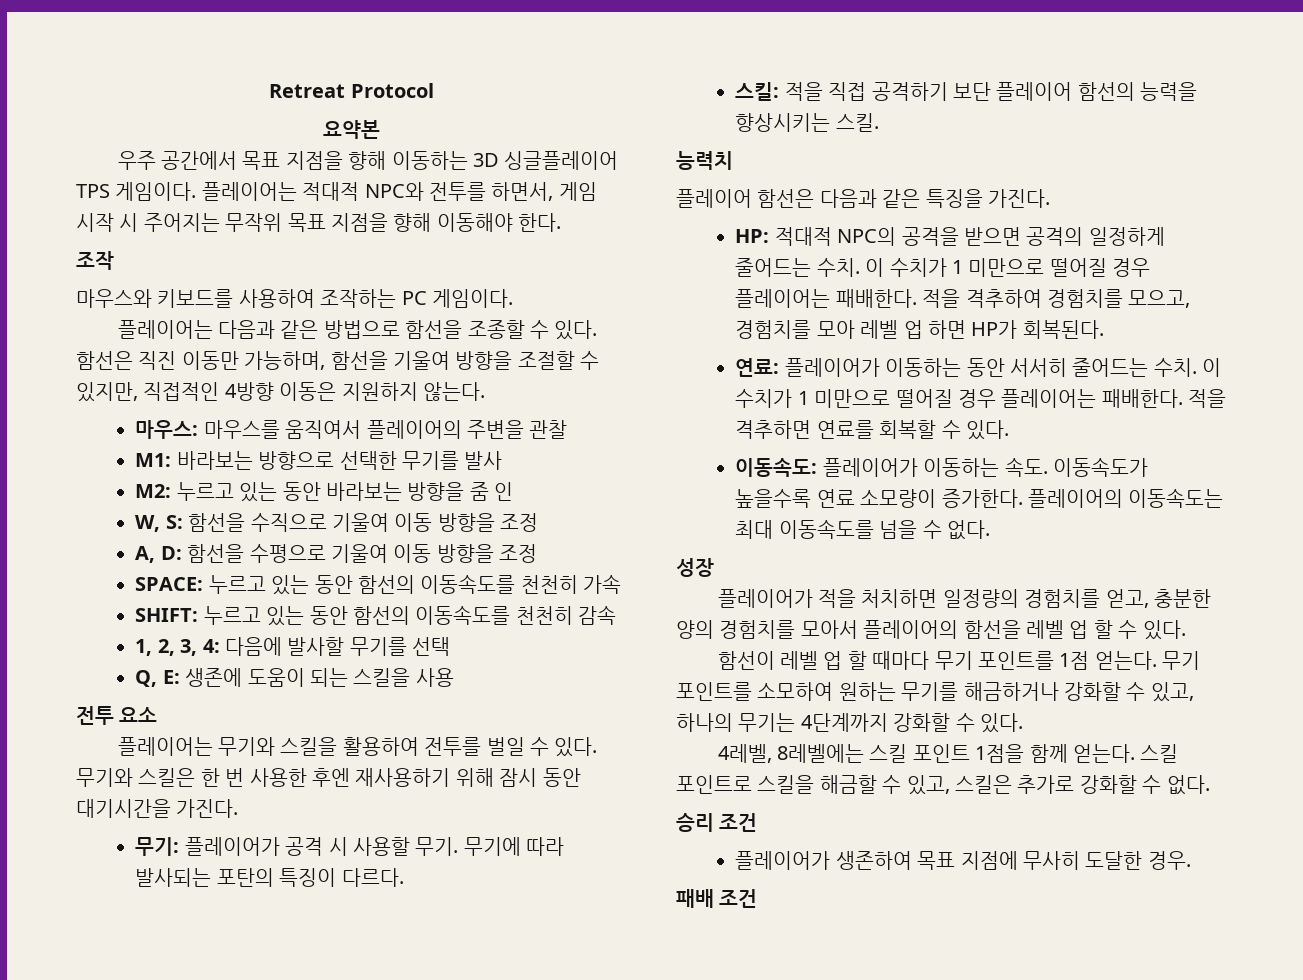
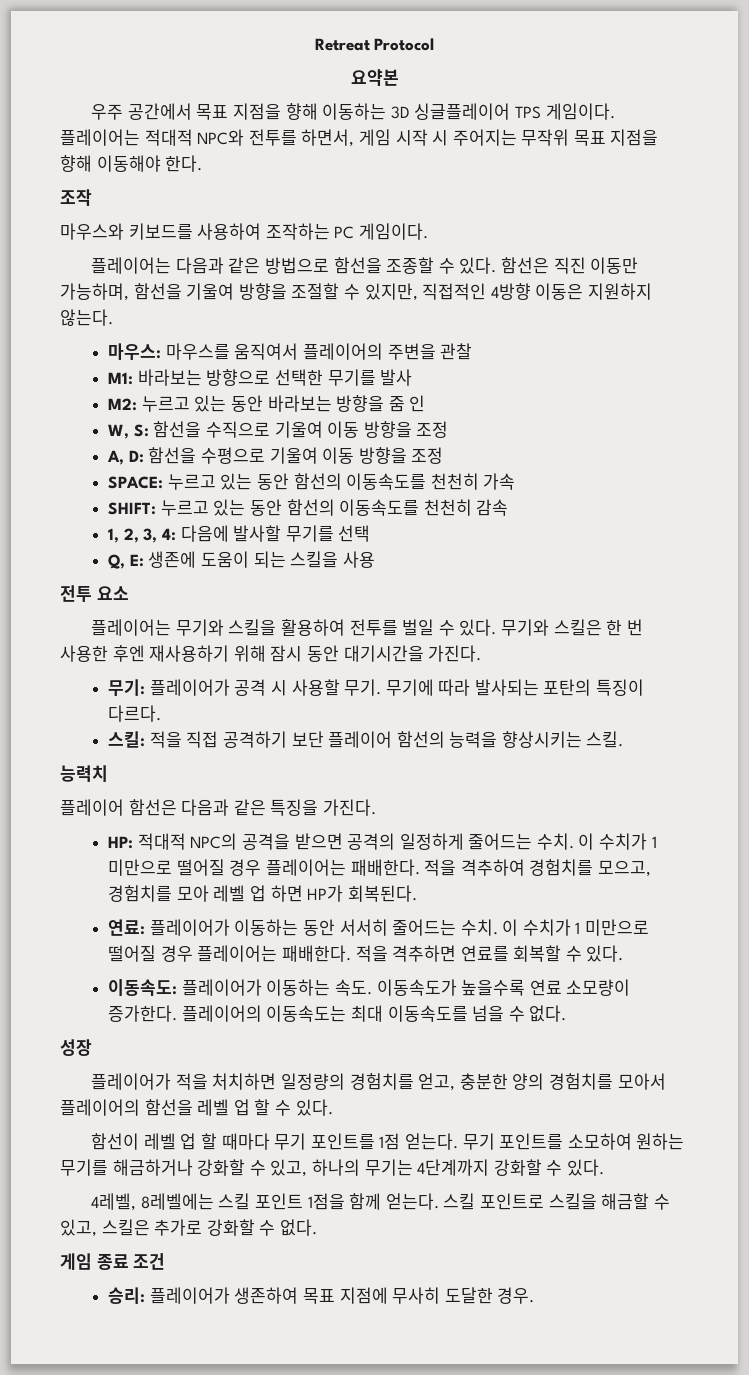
- 승리 조건
+ 게임 종료 조건
- 플레이어가 생존하여 목표 지점에 무사히 도달한 경우.
+ 승리: 플레이어가 생존하여 목표 지점에 무사히 도달한 경우.
- 패배 조건

